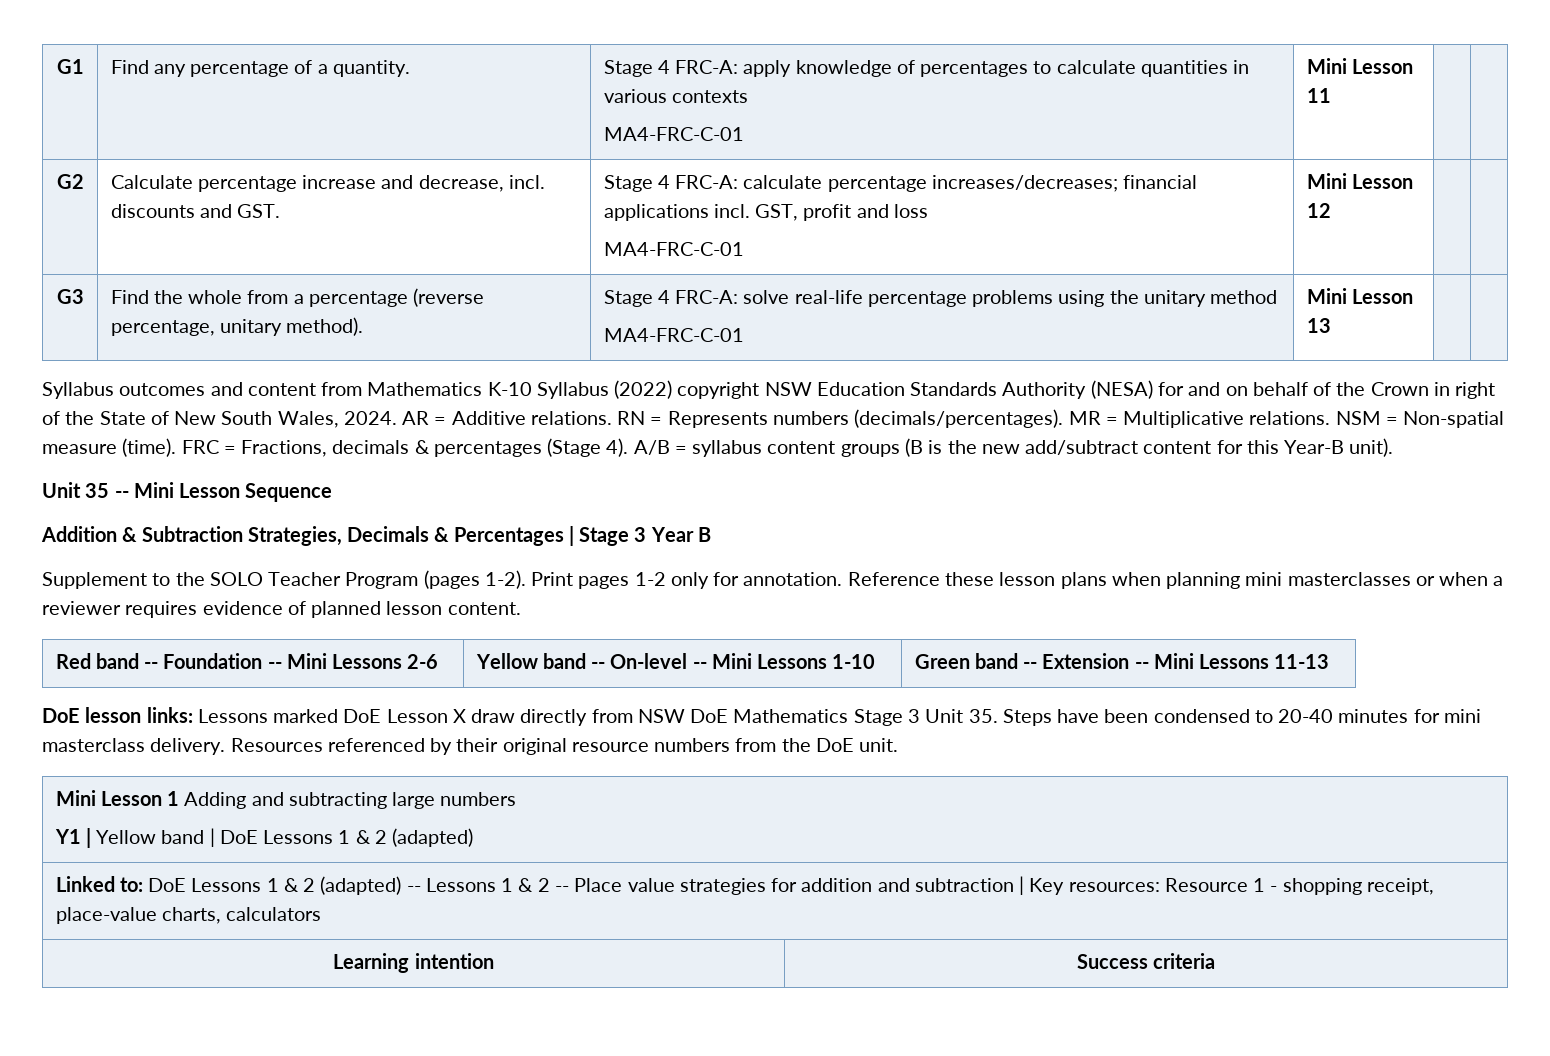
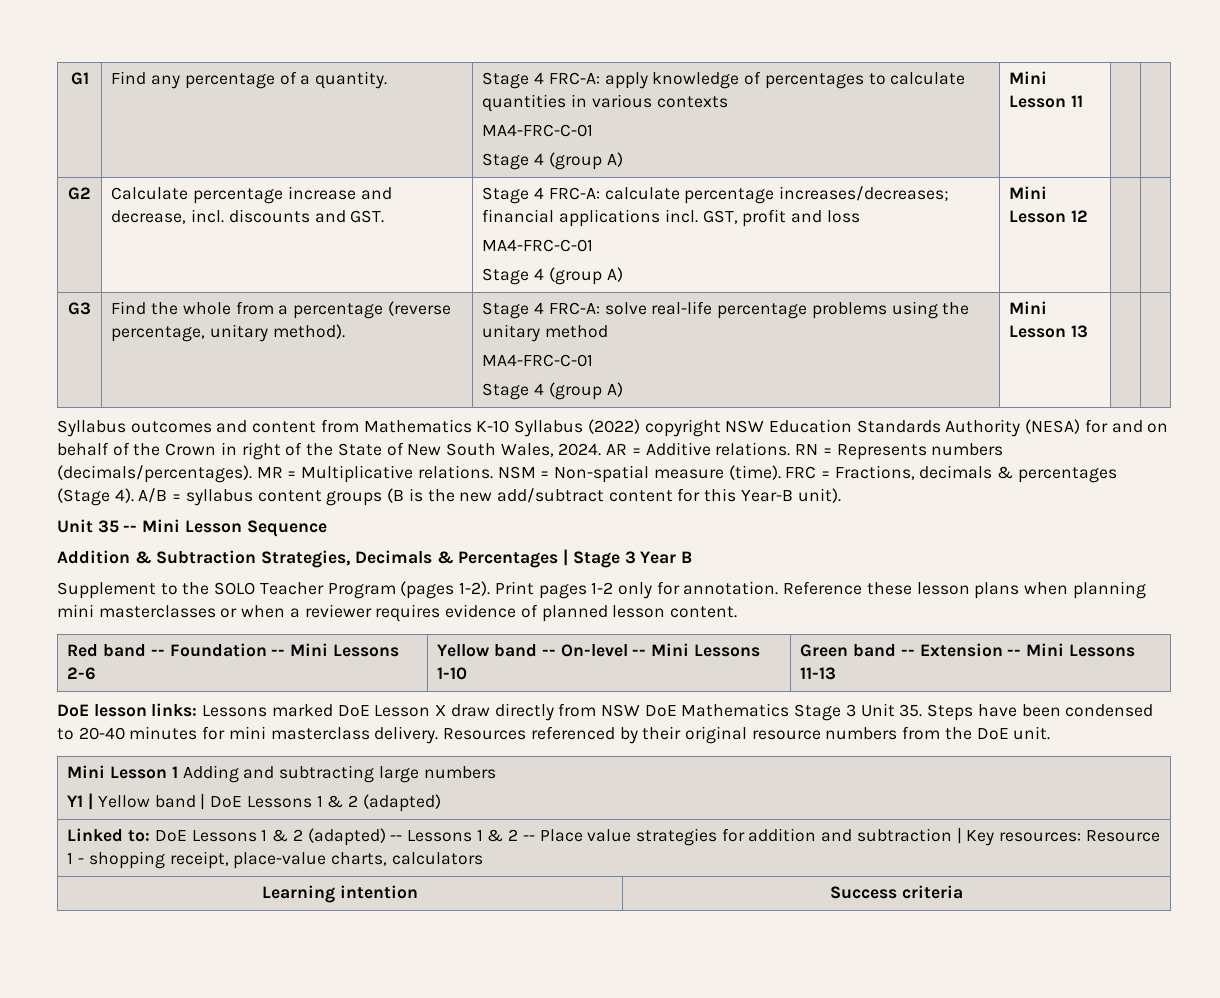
  G1 | Find any percentage of a quantity. | Stage 4 FRC-A: apply knowledge of percentages to calculate quantities in various contexts
- MA4-FRC-C-01 | Mini Lesson 11 | |
+ MA4-FRC-C-01
+ Stage 4 (group A) | Mini Lesson 11 | |
  G2 | Calculate percentage increase and decrease, incl. discounts and GST. | Stage 4 FRC-A: calculate percentage increases/decreases; financial applications incl. GST, profit and loss
- MA4-FRC-C-01 | Mini Lesson 12 | |
+ MA4-FRC-C-01
+ Stage 4 (group A) | Mini Lesson 12 | |
  G3 | Find the whole from a percentage (reverse percentage, unitary method). | Stage 4 FRC-A: solve real-life percentage problems using the unitary method
- MA4-FRC-C-01 | Mini Lesson 13 | |
+ MA4-FRC-C-01
+ Stage 4 (group A) | Mini Lesson 13 | |

